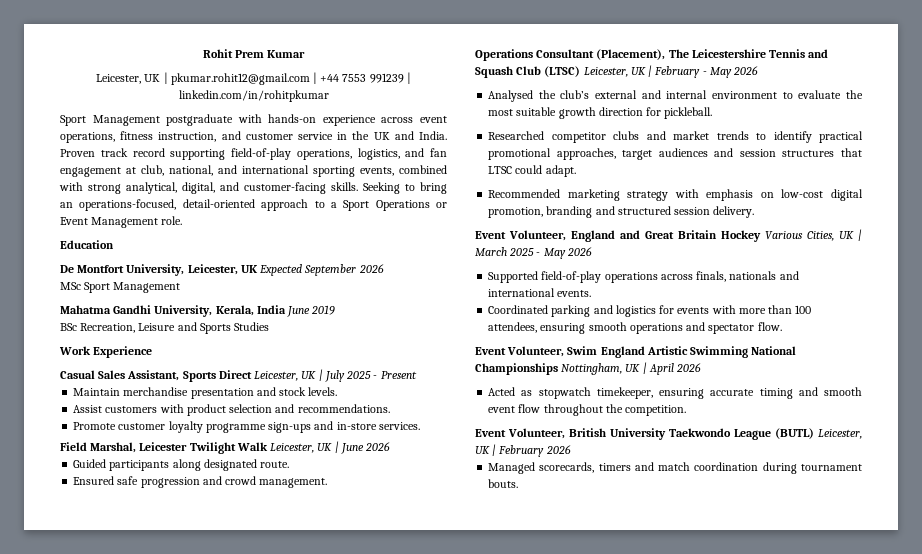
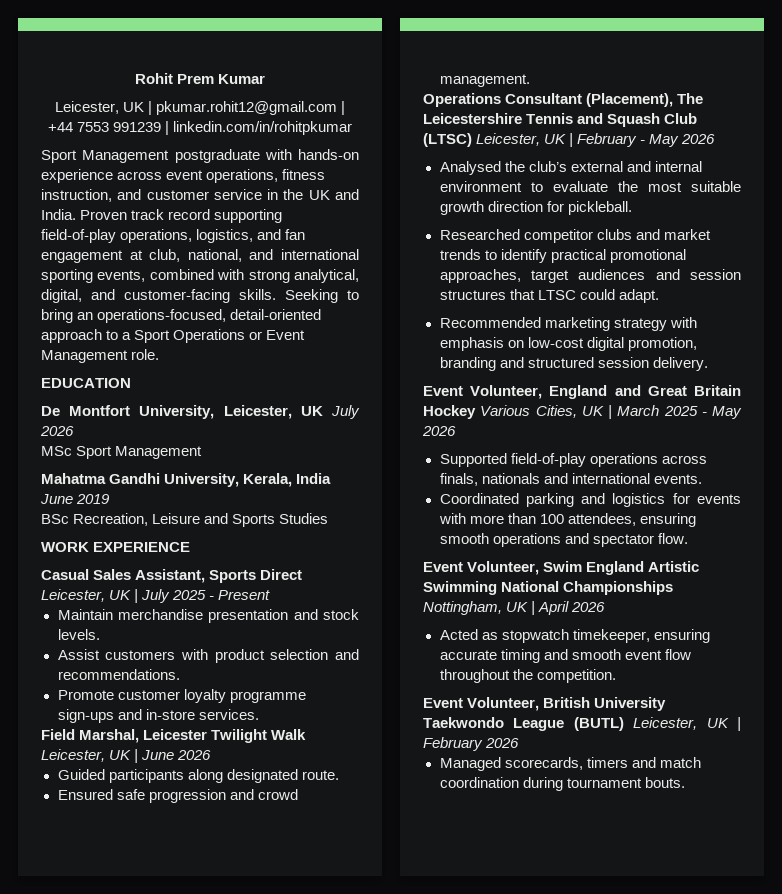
- Education
+ EDUCATION
- De Montfort University, Leicester, UK Expected September 2026
+ De Montfort University, Leicester, UK July 2026
- Work Experience
+ WORK EXPERIENCE

